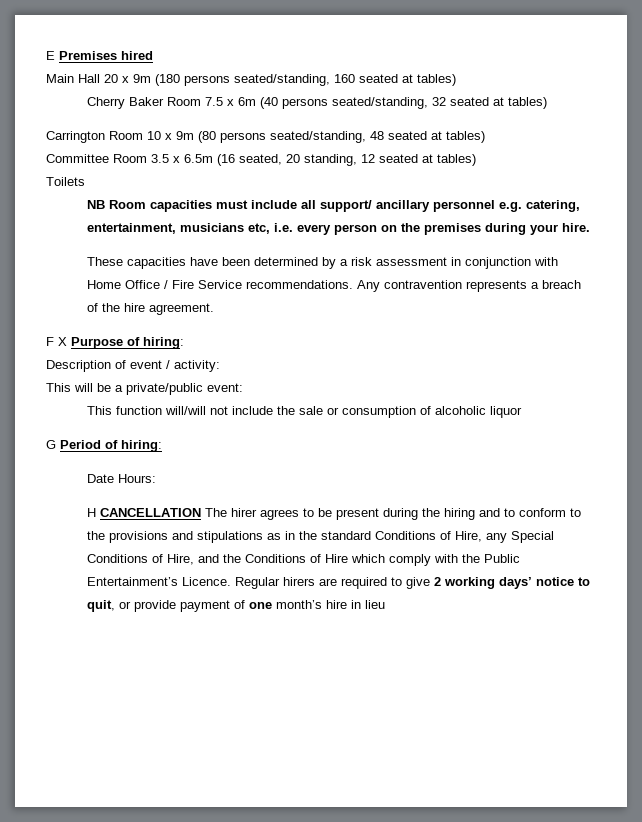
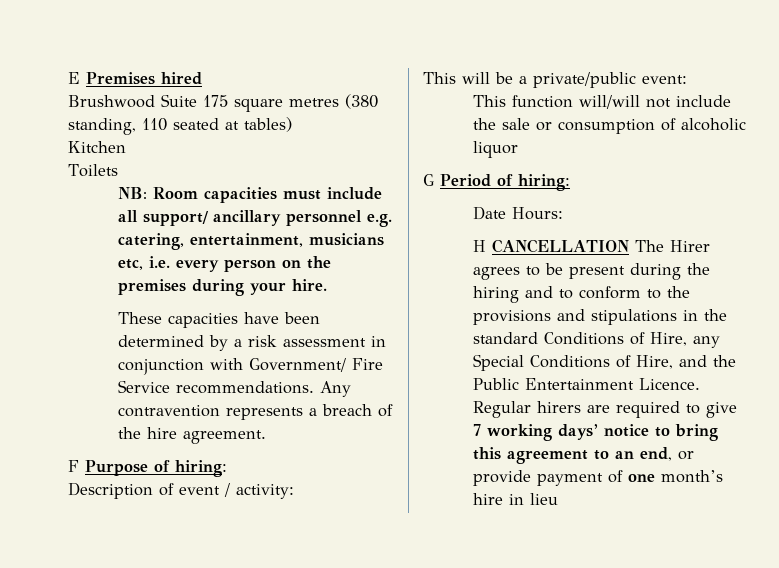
- Main Hall 20 x 9m (180 persons seated/standing, 160 seated at tables)
- Cherry Baker Room 7.5 x 6m (40 persons seated/standing, 32 seated at tables)
- Carrington Room 10 x 9m (80 persons seated/standing, 48 seated at tables)
- Committee Room 3.5 x 6.5m (16 seated, 20 standing, 12 seated at tables)
+ Brushwood Suite 175 square metres (380 standing, 110 seated at tables)
+ Kitchen
- NB Room capacities must include all support/ ancillary personnel e.g. catering, entertainment, musicians etc, i.e. every person on the premises during your hire.
+ NB: Room capacities must include all support/ ancillary personnel e.g. catering, entertainment, musicians etc, i.e. every person on the premises during your hire.
- These capacities have been determined by a risk assessment in conjunction with Home Office / Fire Service recommendations.
+ These capacities have been determined by a risk assessment in conjunction with Government/ Fire Service recommendations.
- F X Purpose of hiring:
+ F Purpose of hiring:
- H CANCELLATION The hirer agrees to be present during the hiring and to conform to the provisions and stipulations as in the standard Conditions of Hire, any Special Conditions of Hire, and the Conditions of Hire which comply with the Public Entertainment’s Licence.
+ H CANCELLATION The Hirer agrees to be present during the hiring and to conform to the provisions and stipulations in the standard Conditions of Hire, any Special Conditions of Hire, and the Public Entertainment Licence.
- Regular hirers are required to give 2 working days’ notice to quit, or provide payment of one month’s hire in lieu
+ Regular hirers are required to give 7 working days’ notice to bring this agreement to an end, or provide payment of one month’s hire in lieu

